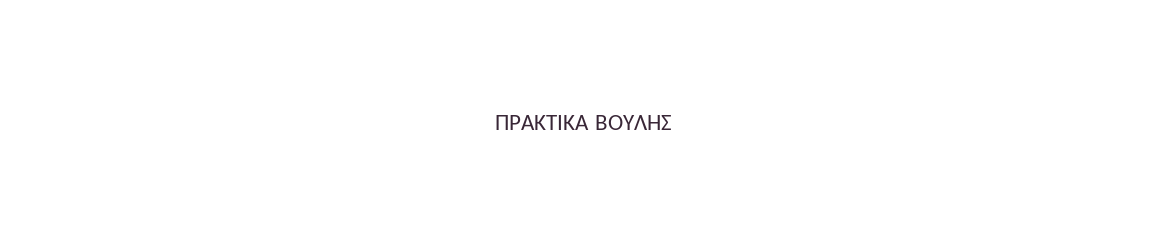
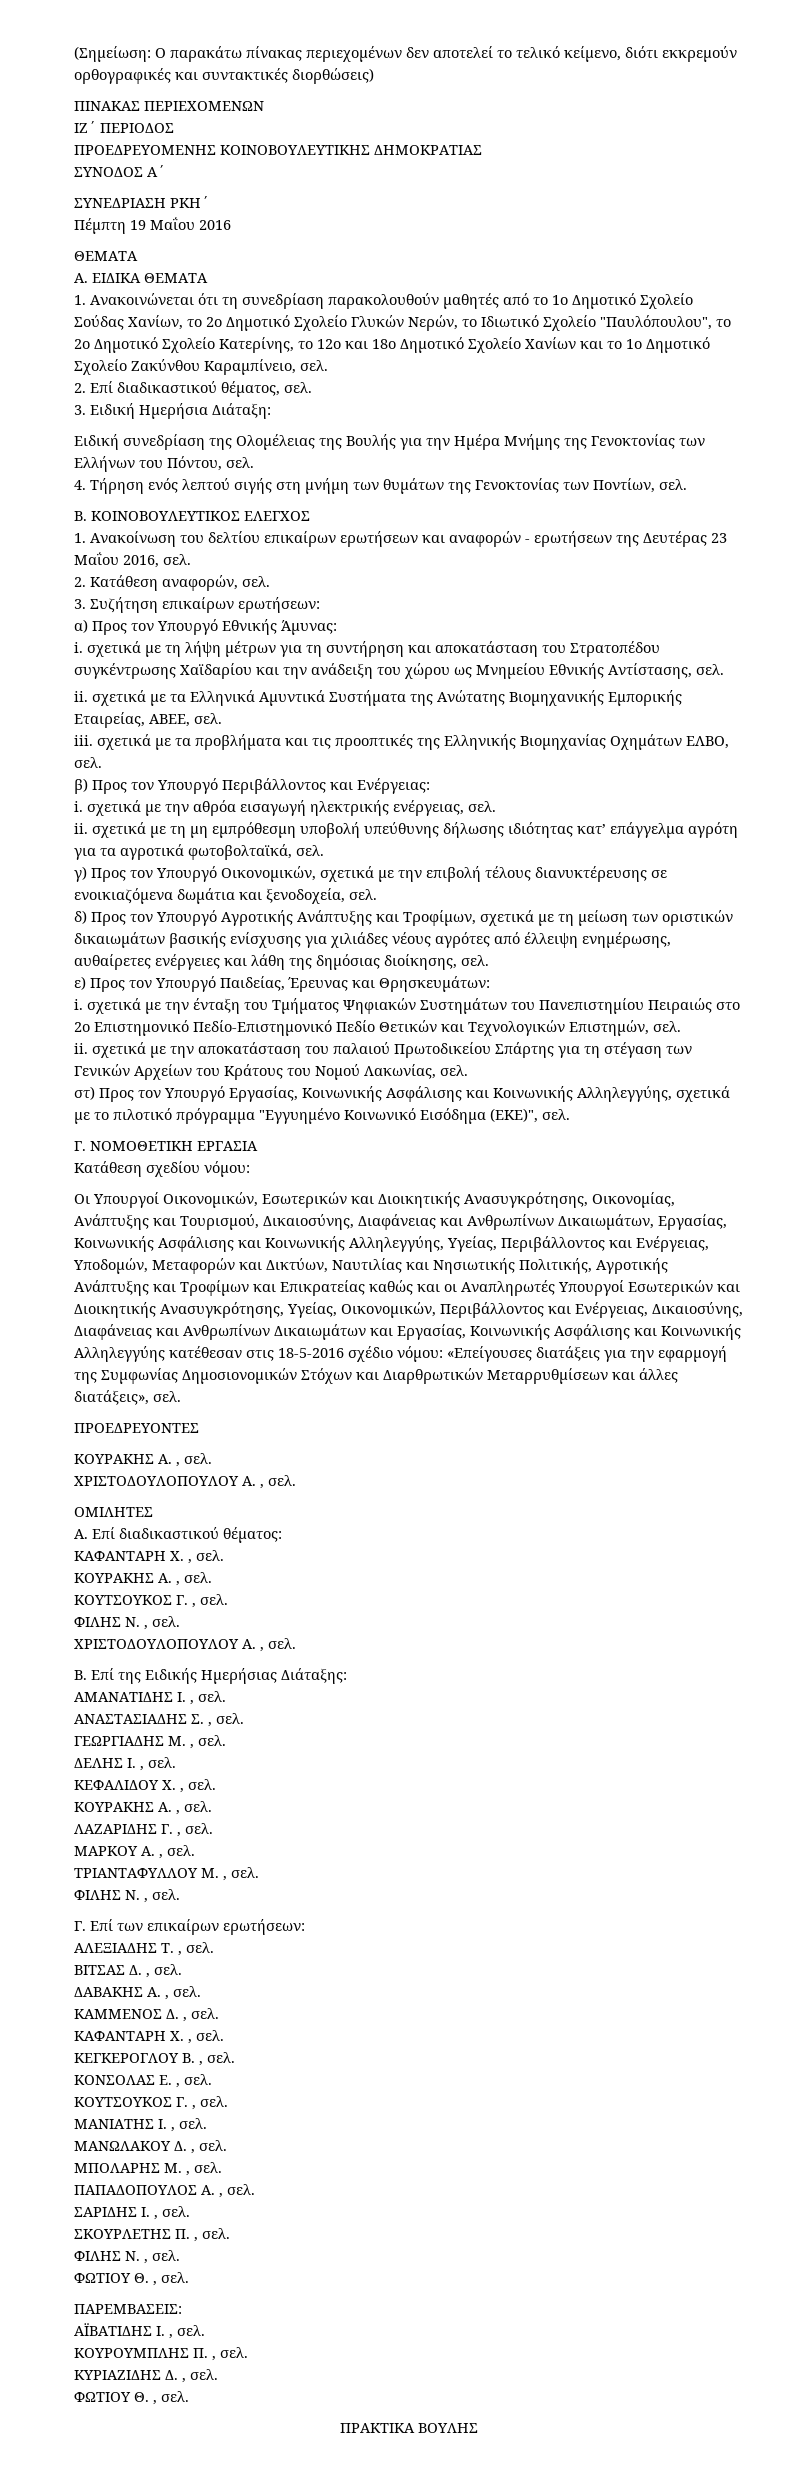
+ (Σημείωση: Ο παρακάτω πίνακας περιεχομένων δεν αποτελεί το τελικό κείμενο, διότι εκκρεμούν ορθογραφικές και συντακτικές διορθώσεις)
+ ΠΙΝΑΚΑΣ ΠΕΡΙΕΧΟΜΕΝΩΝ
+ ΙΖ΄ ΠΕΡΙΟΔΟΣ
+ ΠΡΟΕΔΡΕΥΟΜΕΝΗΣ ΚΟΙΝΟΒΟΥΛΕΥΤΙΚΗΣ ΔΗΜΟΚΡΑΤΙΑΣ
+ ΣΥΝΟΔΟΣ Α΄
+ ΣΥΝΕΔΡΙΑΣΗ ΡΚΗ΄
+ Πέμπτη 19 Μαΐου 2016
+ ΘΕΜΑΤΑ
+ Α. ΕΙΔΙΚΑ ΘΕΜΑΤΑ
+ 1. Ανακοινώνεται ότι τη συνεδρίαση παρακολουθούν μαθητές από το 1ο Δημοτικό Σχολείο Σούδας Χανίων, το 2ο Δημοτικό Σχολείο Γλυκών Νερών, το Ιδιωτικό Σχολείο "Παυλόπουλου", το 2ο Δημοτικό Σχολείο Κατερίνης, το 12ο και 18ο Δημοτικό Σχολείο Χανίων και το 1ο Δημοτικό Σχολείο Ζακύνθου Καραμπίνειο, σελ.
+ 2. Επί διαδικαστικού θέματος, σελ.
+ 3. Ειδική Ημερήσια Διάταξη:
+ Ειδική συνεδρίαση της Ολομέλειας της Βουλής για την Ημέρα Μνήμης της Γενοκτονίας των Ελλήνων του Πόντου, σελ.
+ 4. Τήρηση ενός λεπτού σιγής στη μνήμη των θυμάτων της Γενοκτονίας των Ποντίων, σελ.
+ Β. ΚΟΙΝΟΒΟΥΛΕΥΤΙΚΟΣ ΕΛΕΓΧΟΣ
+ 1. Ανακοίνωση του δελτίου επικαίρων ερωτήσεων και αναφορών - ερωτήσεων της Δευτέρας 23 Μαΐου 2016, σελ.
+ 2. Κατάθεση αναφορών, σελ.
+ 3. Συζήτηση επικαίρων ερωτήσεων:
+ α) Προς τον Υπουργό Εθνικής Άμυνας:
+ i. σχετικά με τη λήψη μέτρων για τη συντήρηση και αποκατάσταση του Στρατοπέδου συγκέντρωσης Χαϊδαρίου και την ανάδειξη του χώρου ως Μνημείου Εθνικής Αντίστασης, σελ.
+ ii. σχετικά με τα Ελληνικά Αμυντικά Συστήματα της Ανώτατης Βιομηχανικής Εμπορικής Εταιρείας, ΑΒΕΕ, σελ.
+ iii. σχετικά με τα προβλήματα και τις προοπτικές της Ελληνικής Βιομηχανίας Οχημάτων ΕΛΒΟ, σελ.
+ β) Προς τον Υπουργό Περιβάλλοντος και Ενέργειας:
+ i. σχετικά με την αθρόα εισαγωγή ηλεκτρικής ενέργειας, σελ.
+ ii. σχετικά με τη μη εμπρόθεσμη υποβολή υπεύθυνης δήλωσης ιδιότητας κατ’ επάγγελμα αγρότη για τα αγροτικά φωτοβολταϊκά, σελ.
+ γ) Προς τον Υπουργό Οικονομικών, σχετικά με την επιβολή τέλους διανυκτέρευσης σε ενοικιαζόμενα δωμάτια και ξενοδοχεία, σελ.
+ δ) Προς τον Υπουργό Αγροτικής Ανάπτυξης και Τροφίμων, σχετικά με τη μείωση των οριστικών δικαιωμάτων βασικής ενίσχυσης για χιλιάδες νέους αγρότες από έλλειψη ενημέρωσης, αυθαίρετες ενέργειες και λάθη της δημόσιας διοίκησης, σελ.
+ ε) Προς τον Υπουργό Παιδείας, Έρευνας και Θρησκευμάτων:
+ i. σχετικά με την ένταξη του Τμήματος Ψηφιακών Συστημάτων του Πανεπιστημίου Πειραιώς στο 2ο Επιστημονικό Πεδίο-Επιστημονικό Πεδίο Θετικών και Τεχνολογικών Επιστημών, σελ.
+ ii. σχετικά με την αποκατάσταση του παλαιού Πρωτοδικείου Σπάρτης για τη στέγαση των Γενικών Αρχείων του Κράτους του Νομού Λακωνίας, σελ.
+ στ) Προς τον Υπουργό Εργασίας, Κοινωνικής Ασφάλισης και Κοινωνικής Αλληλεγγύης, σχετικά με το πιλοτικό πρόγραμμα "Εγγυημένο Κοινωνικό Εισόδημα (ΕΚΕ)", σελ.
+ Γ. ΝΟΜΟΘΕΤΙΚΗ ΕΡΓΑΣΙΑ
+ Κατάθεση σχεδίου νόμου:
+ Οι Υπουργοί Οικονομικών, Εσωτερικών και Διοικητικής Ανασυγκρότησης, Οικονομίας, Ανάπτυξης και Τουρισμού, Δικαιοσύνης, Διαφάνειας και Ανθρωπίνων Δικαιωμάτων, Εργασίας, Κοινωνικής Ασφάλισης και Κοινωνικής Αλληλεγγύης, Υγείας, Περιβάλλοντος και Ενέργειας, Υποδομών, Μεταφορών και Δικτύων, Ναυτιλίας και Νησιωτικής Πολιτικής, Αγροτικής Ανάπτυξης και Τροφίμων και Επικρατείας καθώς και οι Αναπληρωτές Υπουργοί Εσωτερικών και Διοικητικής Ανασυγκρότησης, Υγείας, Οικονομικών, Περιβάλλοντος και Ενέργειας, Δικαιοσύνης, Διαφάνειας και Ανθρωπίνων Δικαιωμάτων και Εργασίας, Κοινωνικής Ασφάλισης και Κοινωνικής Αλληλεγγύης κατέθεσαν στις 18-5-2016 σχέδιο νόμου: «Επείγουσες διατάξεις για την εφαρμογή της Συμφωνίας Δημοσιονομικών Στόχων και Διαρθρωτικών Μεταρρυθμίσεων και άλλες διατάξεις», σελ.
+ ΠΡΟΕΔΡΕΥΟΝΤΕΣ
+ ΚΟΥΡΑΚΗΣ Α. , σελ.
+ ΧΡΙΣΤΟΔΟΥΛΟΠΟΥΛΟΥ Α. , σελ.
+ ΟΜΙΛΗΤΕΣ
+ Α. Επί διαδικαστικού θέματος:
+ ΚΑΦΑΝΤΑΡΗ Χ. , σελ.
+ ΚΟΥΡΑΚΗΣ Α. , σελ.
+ ΚΟΥΤΣΟΥΚΟΣ Γ. , σελ.
+ ΦΙΛΗΣ Ν. , σελ.
+ ΧΡΙΣΤΟΔΟΥΛΟΠΟΥΛΟΥ Α. , σελ.
+ Β. Επί της Ειδικής Ημερήσιας Διάταξης:
+ ΑΜΑΝΑΤΙΔΗΣ Ι. , σελ.
+ ΑΝΑΣΤΑΣΙΑΔΗΣ Σ. , σελ.
+ ΓΕΩΡΓΙΑΔΗΣ Μ. , σελ.
+ ΔΕΛΗΣ Ι. , σελ.
+ ΚΕΦΑΛΙΔΟΥ Χ. , σελ.
+ ΚΟΥΡΑΚΗΣ Α. , σελ.
+ ΛΑΖΑΡΙΔΗΣ Γ. , σελ.
+ ΜΑΡΚΟΥ Α. , σελ.
+ ΤΡΙΑΝΤΑΦΥΛΛΟΥ Μ. , σελ.
+ ΦΙΛΗΣ Ν. , σελ.
+ Γ. Επί των επικαίρων ερωτήσεων:
+ ΑΛΕΞΙΑΔΗΣ Τ. , σελ.
+ ΒΙΤΣΑΣ Δ. , σελ.
+ ΔΑΒΑΚΗΣ Α. , σελ.
+ ΚΑΜΜΕΝΟΣ Δ. , σελ.
+ ΚΑΦΑΝΤΑΡΗ Χ. , σελ.
+ ΚΕΓΚΕΡΟΓΛΟΥ Β. , σελ.
+ ΚΟΝΣΟΛΑΣ Ε. , σελ.
+ ΚΟΥΤΣΟΥΚΟΣ Γ. , σελ.
+ ΜΑΝΙΑΤΗΣ Ι. , σελ.
+ ΜΑΝΩΛΑΚΟΥ Δ. , σελ.
+ ΜΠΟΛΑΡΗΣ Μ. , σελ.
+ ΠΑΠΑΔΟΠΟΥΛΟΣ Α. , σελ.
+ ΣΑΡΙΔΗΣ Ι. , σελ.
+ ΣΚΟΥΡΛΕΤΗΣ Π. , σελ.
+ ΦΙΛΗΣ Ν. , σελ.
+ ΦΩΤΙΟΥ Θ. , σελ.
+ ΠΑΡΕΜΒΑΣΕΙΣ:
+ ΑΪΒΑΤΙΔΗΣ Ι. , σελ.
+ ΚΟΥΡΟΥΜΠΛΗΣ Π. , σελ.
+ ΚΥΡΙΑΖΙΔΗΣ Δ. , σελ.
+ ΦΩΤΙΟΥ Θ. , σελ.

